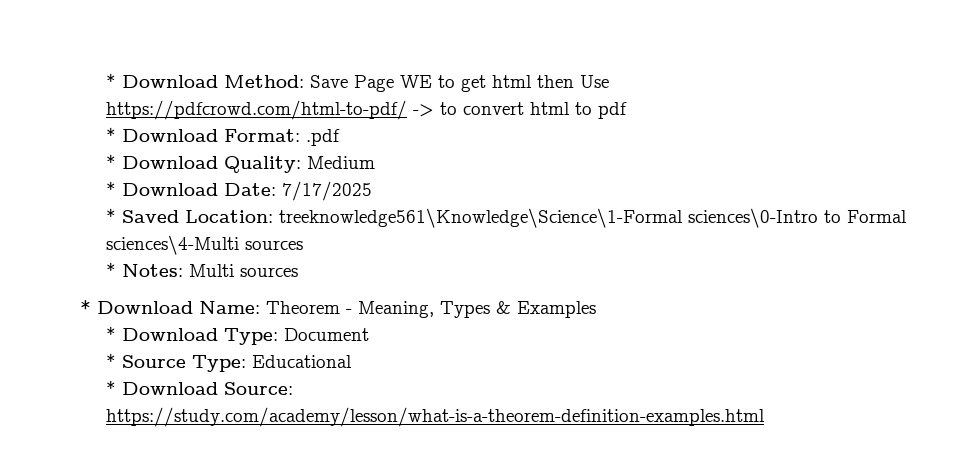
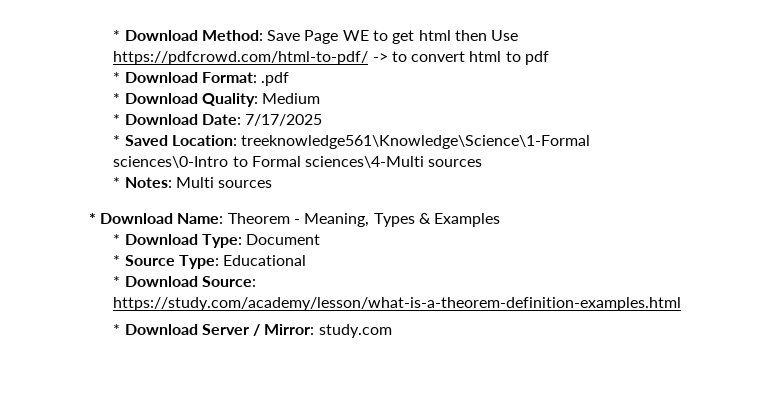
+ * Download Server / Mirror: study.com

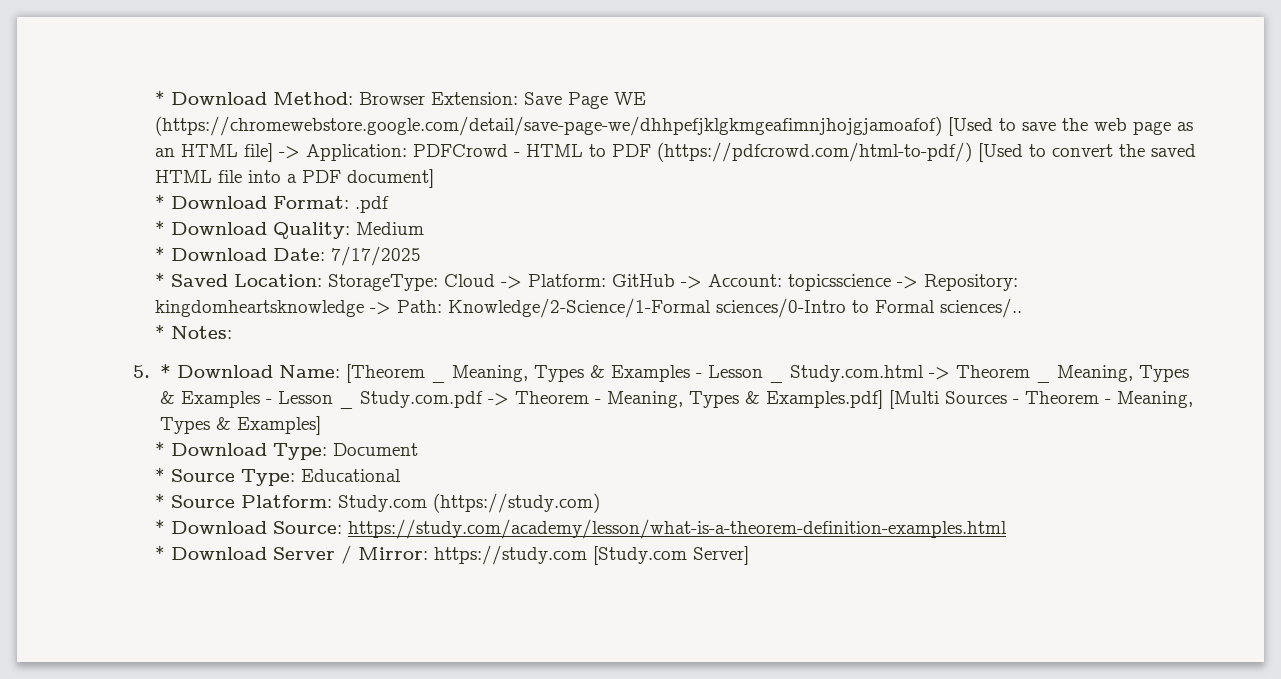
- * Download Method: Save Page WE to get html then Use https://pdfcrowd.com/html-to-pdf/ -> to convert html to pdf
+ * Download Method: Browser Extension: Save Page WE (https://chromewebstore.google.com/detail/save-page-we/dhhpefjklgkmgeafimnjhojgjamoafof) [Used to save the web page as an HTML file] -> Application: PDFCrowd - HTML to PDF (https://pdfcrowd.com/html-to-pdf/) [Used to convert the saved HTML file into a PDF document]
- * Saved Location: treeknowledge561\Knowledge\Science\1-Formal sciences\0-Intro to Formal sciences\4-Multi sources
+ * Saved Location: StorageType: Cloud -> Platform: GitHub -> Account: topicsscience -> Repository: kingdomheartsknowledge -> Path: Knowledge/2-Science/1-Formal sciences/0-Intro to Formal sciences/..
- * Notes: Multi sources
- * Download Name: Theorem - Meaning, Types & Examples
+ * Notes:
+ 5. * Download Name: [Theorem _ Meaning, Types & Examples - Lesson _ Study.com.html -> Theorem _ Meaning, Types & Examples - Lesson _ Study.com.pdf -> Theorem - Meaning, Types & Examples.pdf] [Multi Sources - Theorem - Meaning, Types & Examples]
+ * Source Platform: Study.com (https://study.com)
- * Download Server / Mirror: study.com
+ * Download Server / Mirror: https://study.com [Study.com Server]

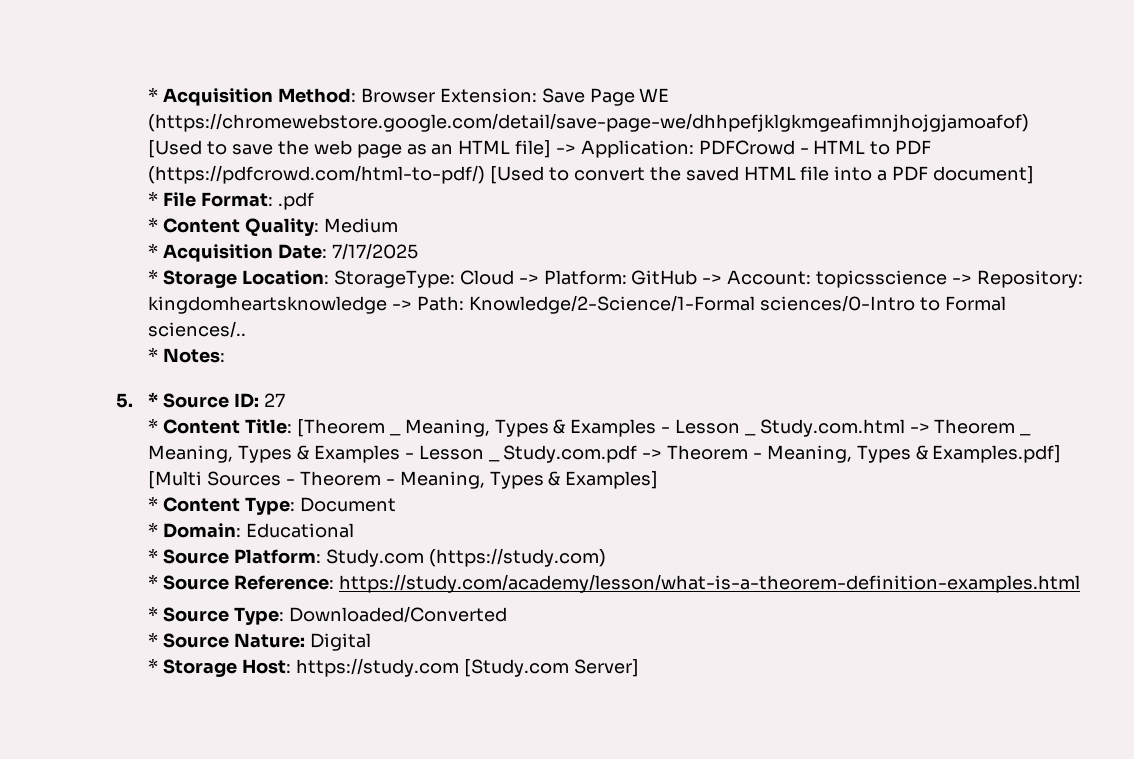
- * Download Method: Browser Extension: Save Page WE (https://chromewebstore.google.com/detail/save-page-we/dhhpefjklgkmgeafimnjhojgjamoafof) [Used to save the web page as an HTML file] -> Application: PDFCrowd - HTML to PDF (https://pdfcrowd.com/html-to-pdf/) [Used to convert the saved HTML file into a PDF document]
+ * Acquisition Method: Browser Extension: Save Page WE (https://chromewebstore.google.com/detail/save-page-we/dhhpefjklgkmgeafimnjhojgjamoafof) [Used to save the web page as an HTML file] -> Application: PDFCrowd - HTML to PDF (https://pdfcrowd.com/html-to-pdf/) [Used to convert the saved HTML file into a PDF document]
- * Download Format: .pdf
+ * File Format: .pdf
- * Download Quality: Medium
+ * Content Quality: Medium
- * Download Date: 7/17/2025
+ * Acquisition Date: 7/17/2025
- * Saved Location: StorageType: Cloud -> Platform: GitHub -> Account: topicsscience -> Repository: kingdomheartsknowledge -> Path: Knowledge/2-Science/1-Formal sciences/0-Intro to Formal sciences/..
+ * Storage Location: StorageType: Cloud -> Platform: GitHub -> Account: topicsscience -> Repository: kingdomheartsknowledge -> Path: Knowledge/2-Science/1-Formal sciences/0-Intro to Formal sciences/..
- 5. * Download Name: [Theorem _ Meaning, Types & Examples - Lesson _ Study.com.html -> Theorem _ Meaning, Types & Examples - Lesson _ Study.com.pdf -> Theorem - Meaning, Types & Examples.pdf] [Multi Sources - Theorem - Meaning, Types & Examples]
+ 5. * Source ID: 27
+ * Content Title: [Theorem _ Meaning, Types & Examples - Lesson _ Study.com.html -> Theorem _ Meaning, Types & Examples - Lesson _ Study.com.pdf -> Theorem - Meaning, Types & Examples.pdf] [Multi Sources - Theorem - Meaning, Types & Examples]
- * Download Type: Document
+ * Content Type: Document
- * Source Type: Educational
+ * Domain: Educational
- * Download Source: https://study.com/academy/lesson/what-is-a-theorem-definition-examples.html
+ * Source Reference: https://study.com/academy/lesson/what-is-a-theorem-definition-examples.html
- * Download Server / Mirror: https://study.com [Study.com Server]
+ * Source Type: Downloaded/Converted
+ * Source Nature: Digital
+ * Storage Host: https://study.com [Study.com Server]

